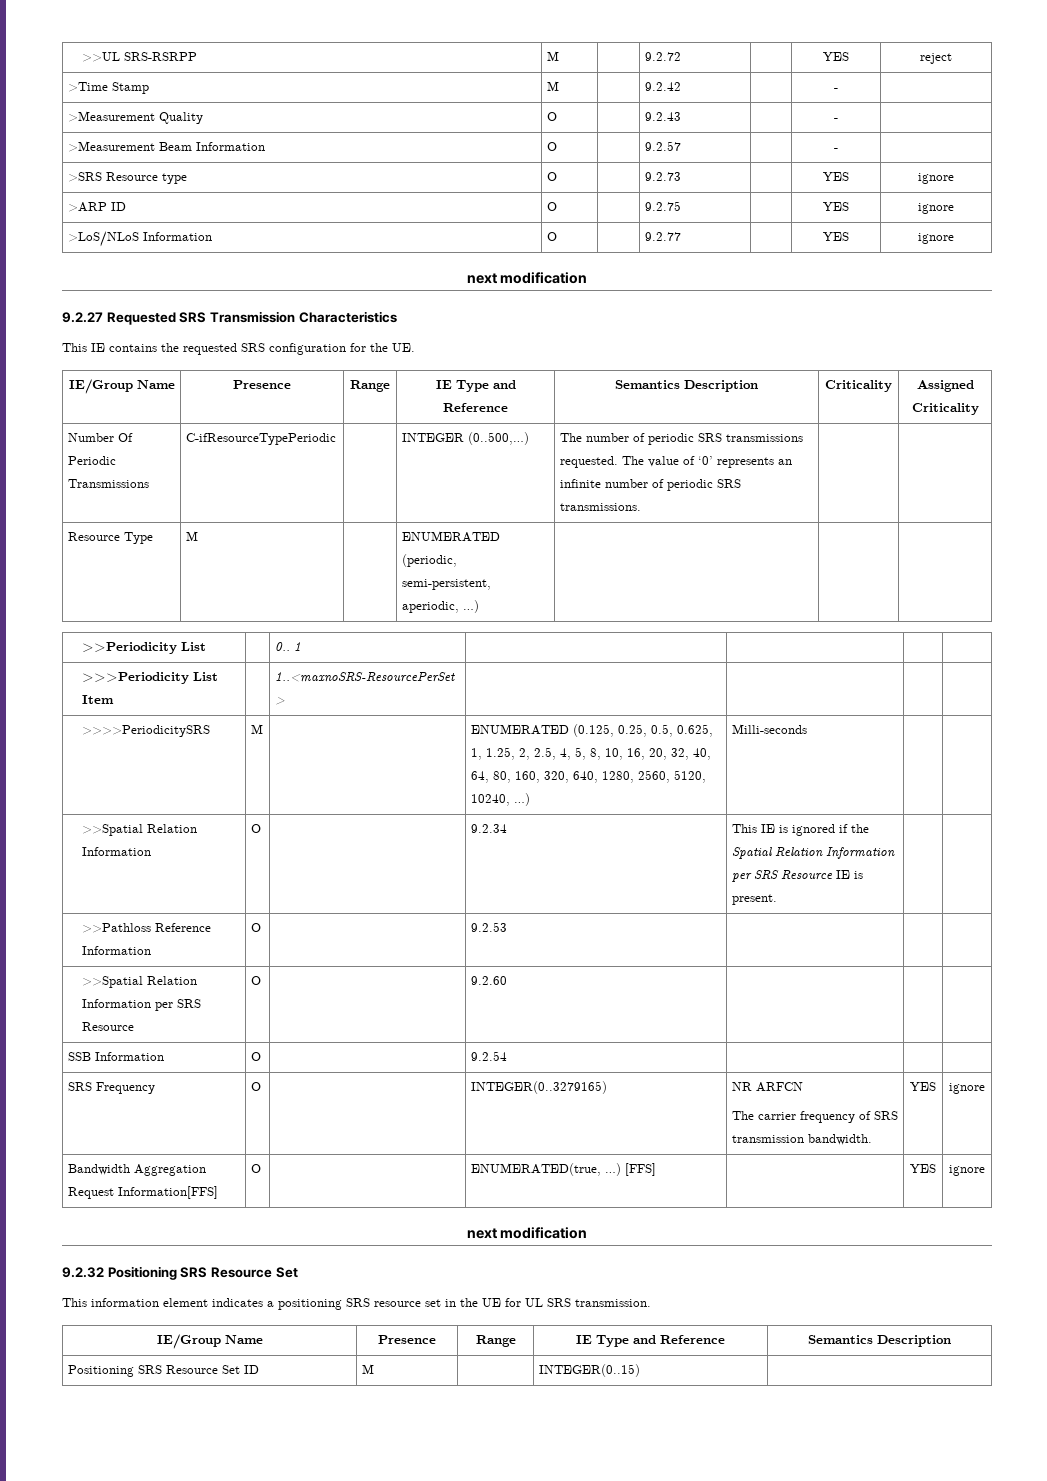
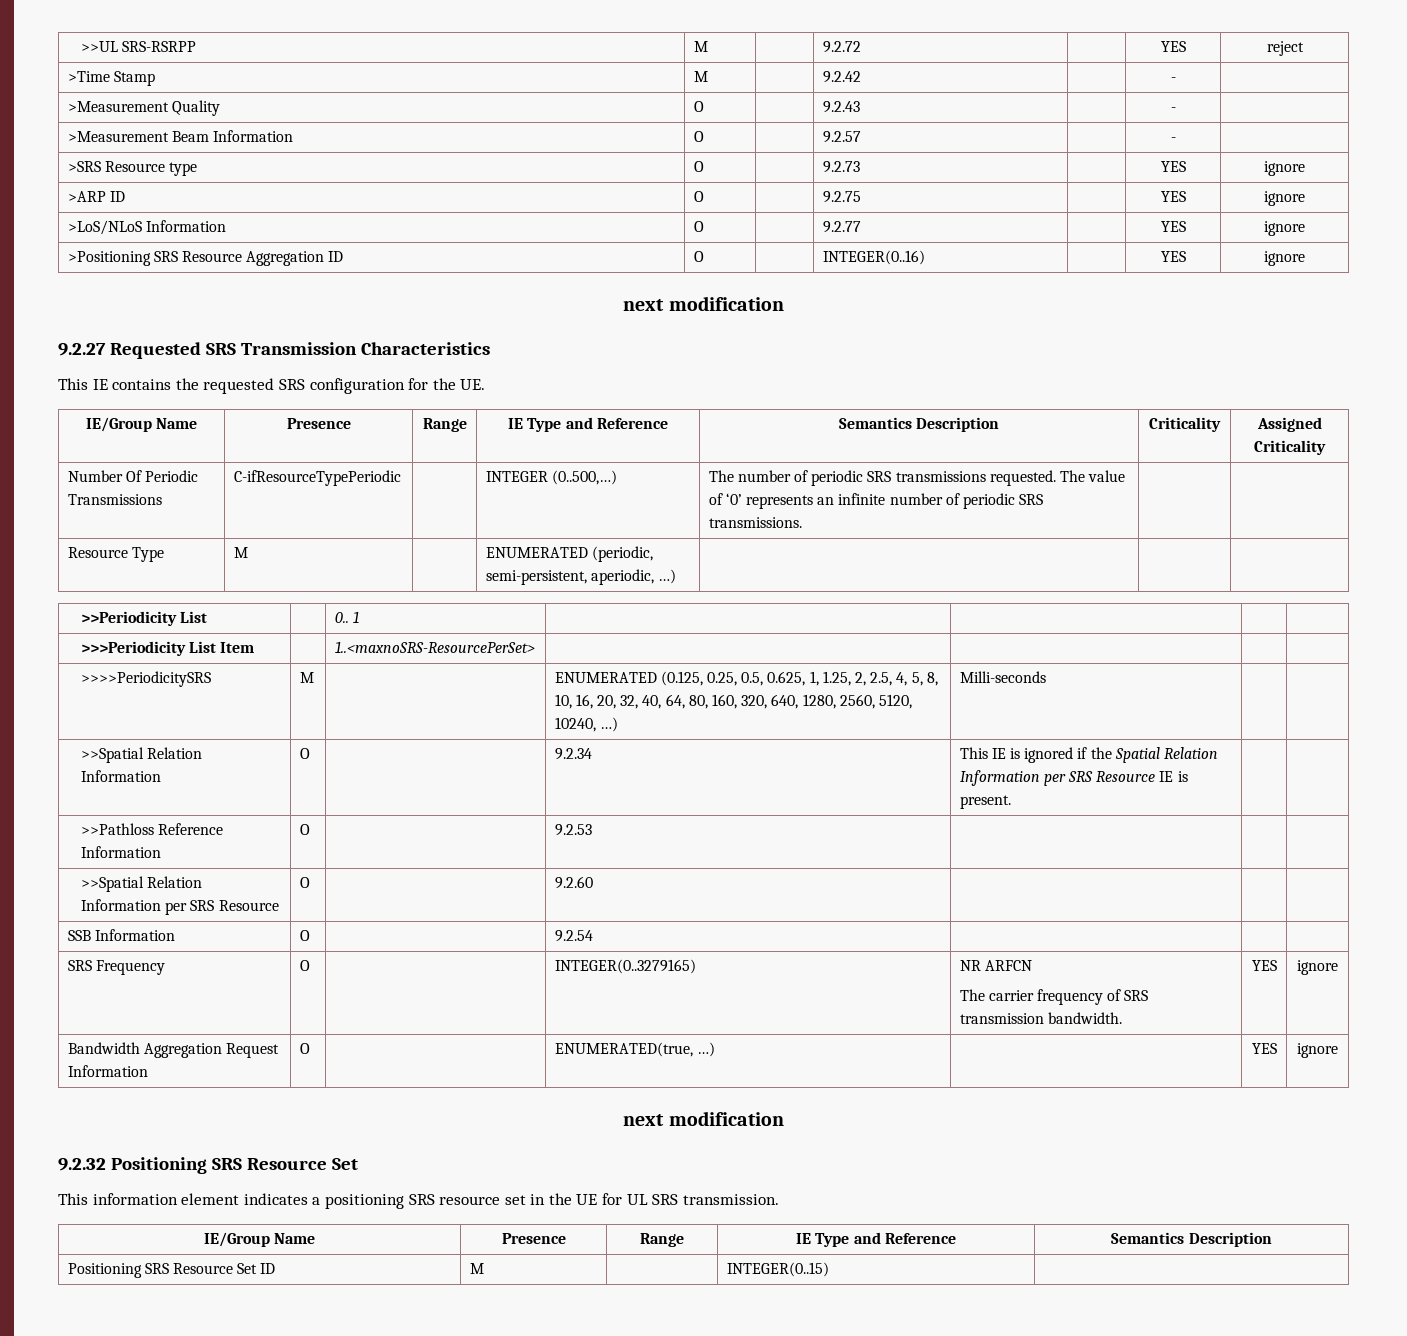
+ >Positioning SRS Resource Aggregation ID | O | | INTEGER(0..16) | | YES | ignore
- Bandwidth Aggregation Request Information[FFS] | O | | ENUMERATED(true, …) [FFS] | | YES | ignore
+ Bandwidth Aggregation Request Information | O | | ENUMERATED(true, …) | | YES | ignore

